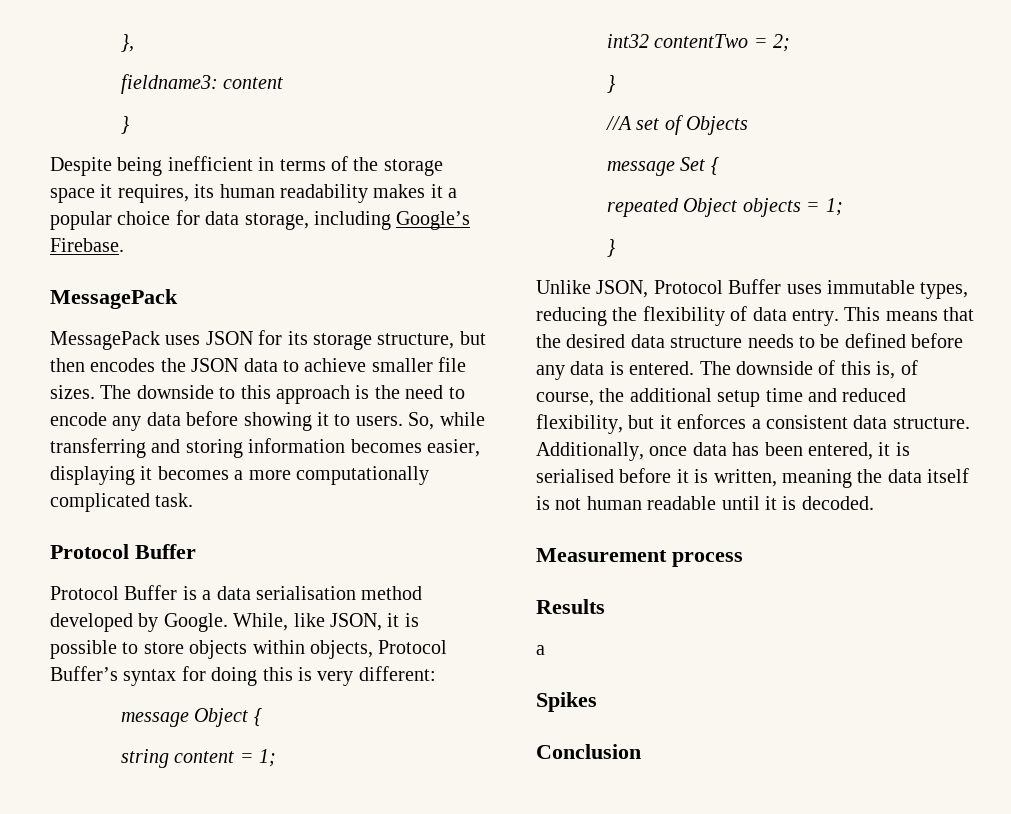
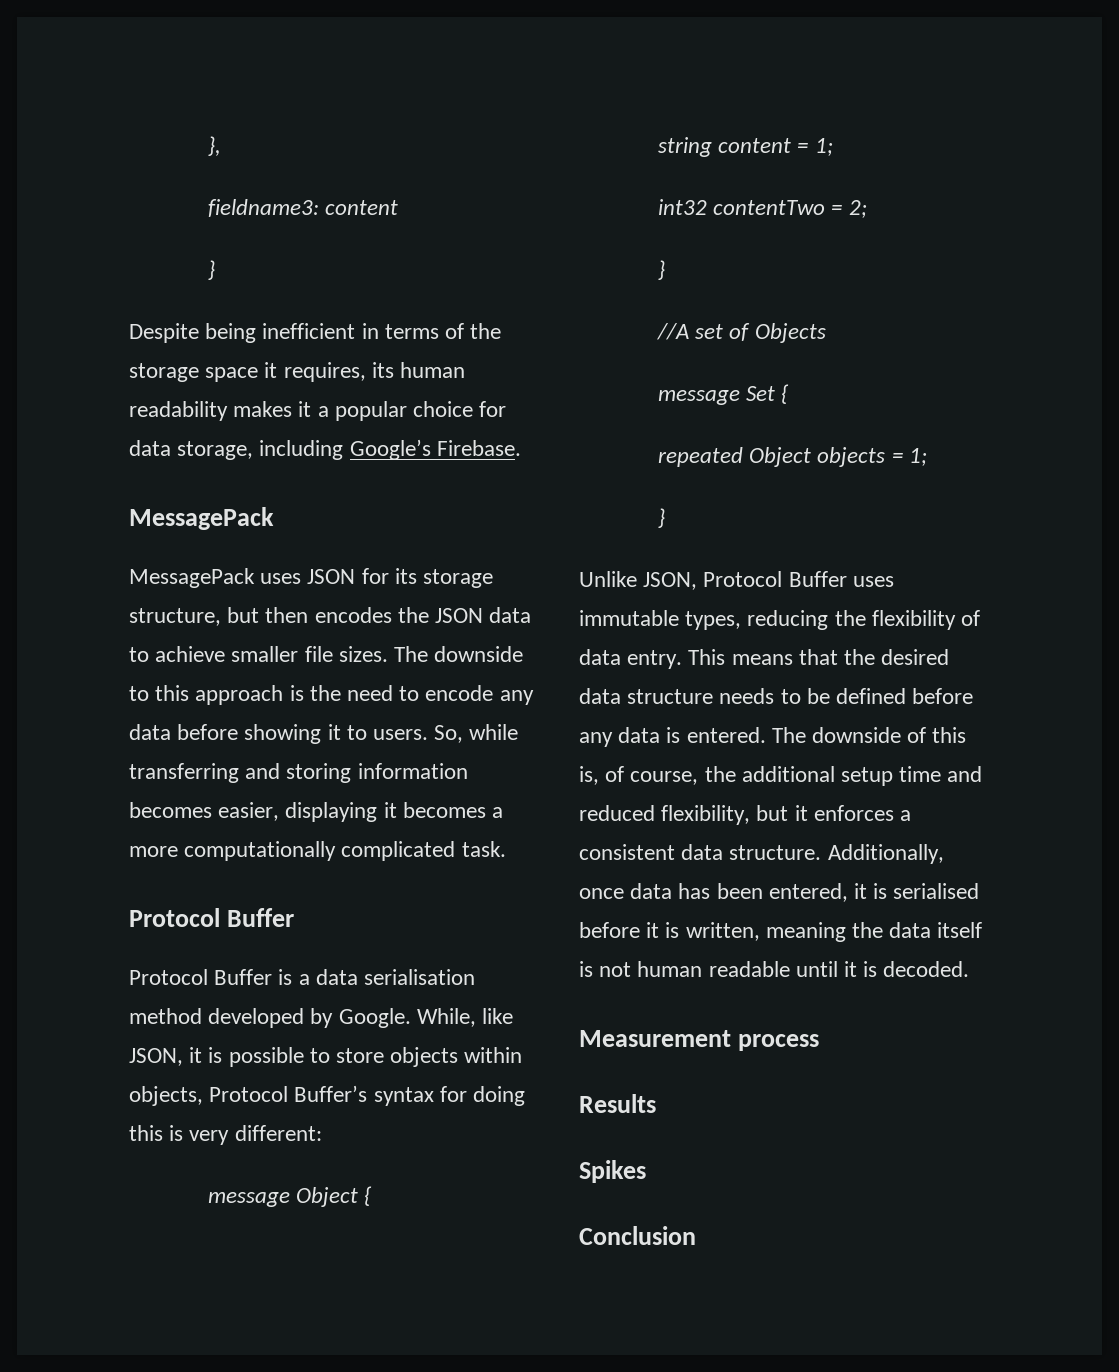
  Results
- a

